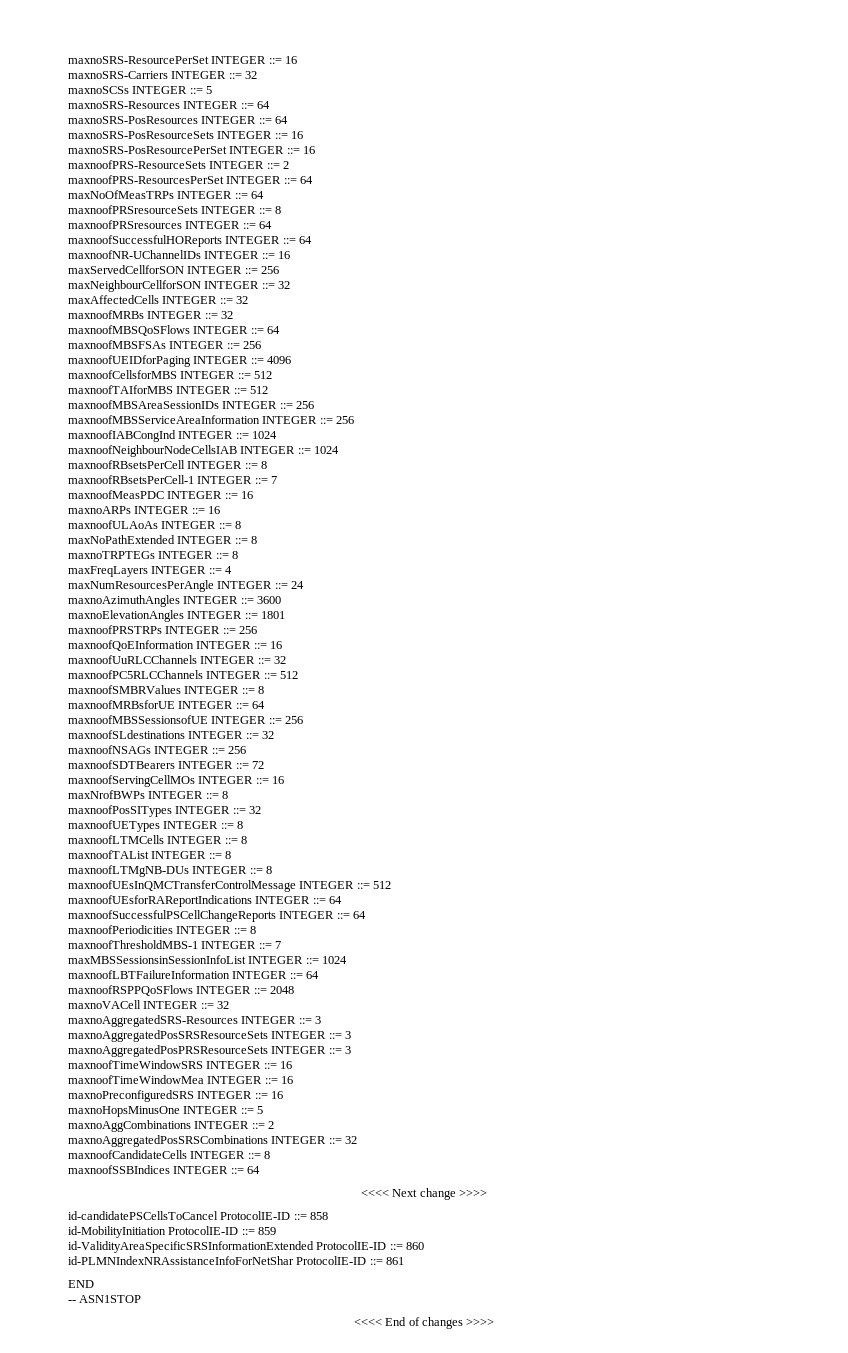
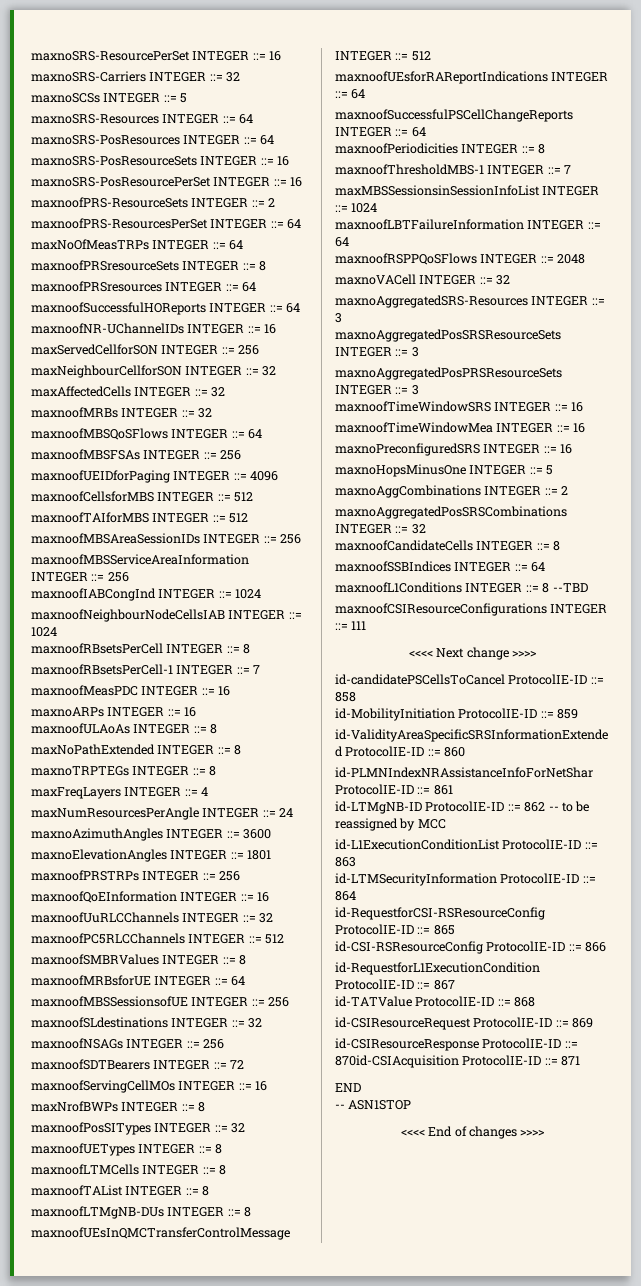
+ maxnoofL1Conditions INTEGER ::= 8 --TBD
+ maxnoofCSIResourceConfigurations INTEGER ::= 111
+ id-LTMgNB-ID ProtocolIE-ID ::= 862 -- to be reassigned by MCC
+ id-L1ExecutionConditionList ProtocolIE-ID ::= 863
+ id-LTMSecurityInformation ProtocolIE-ID ::= 864
+ id-RequestforCSI-RSResourceConfig ProtocolIE-ID ::= 865
+ id-CSI-RSResourceConfig ProtocolIE-ID ::= 866
+ id-RequestforL1ExecutionCondition ProtocolIE-ID ::= 867
+ id-TATValue ProtocolIE-ID ::= 868
+ id-CSIResourceRequest ProtocolIE-ID ::= 869
+ id-CSIResourceResponse ProtocolIE-ID ::= 870id-CSIAcquisition ProtocolIE-ID ::= 871

